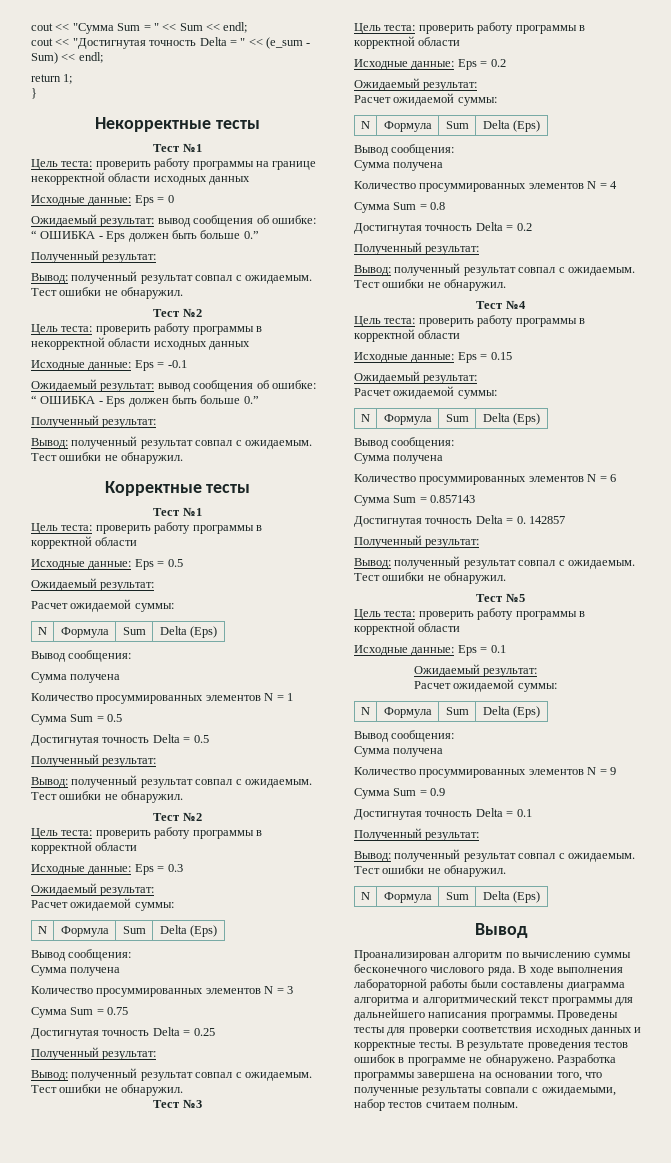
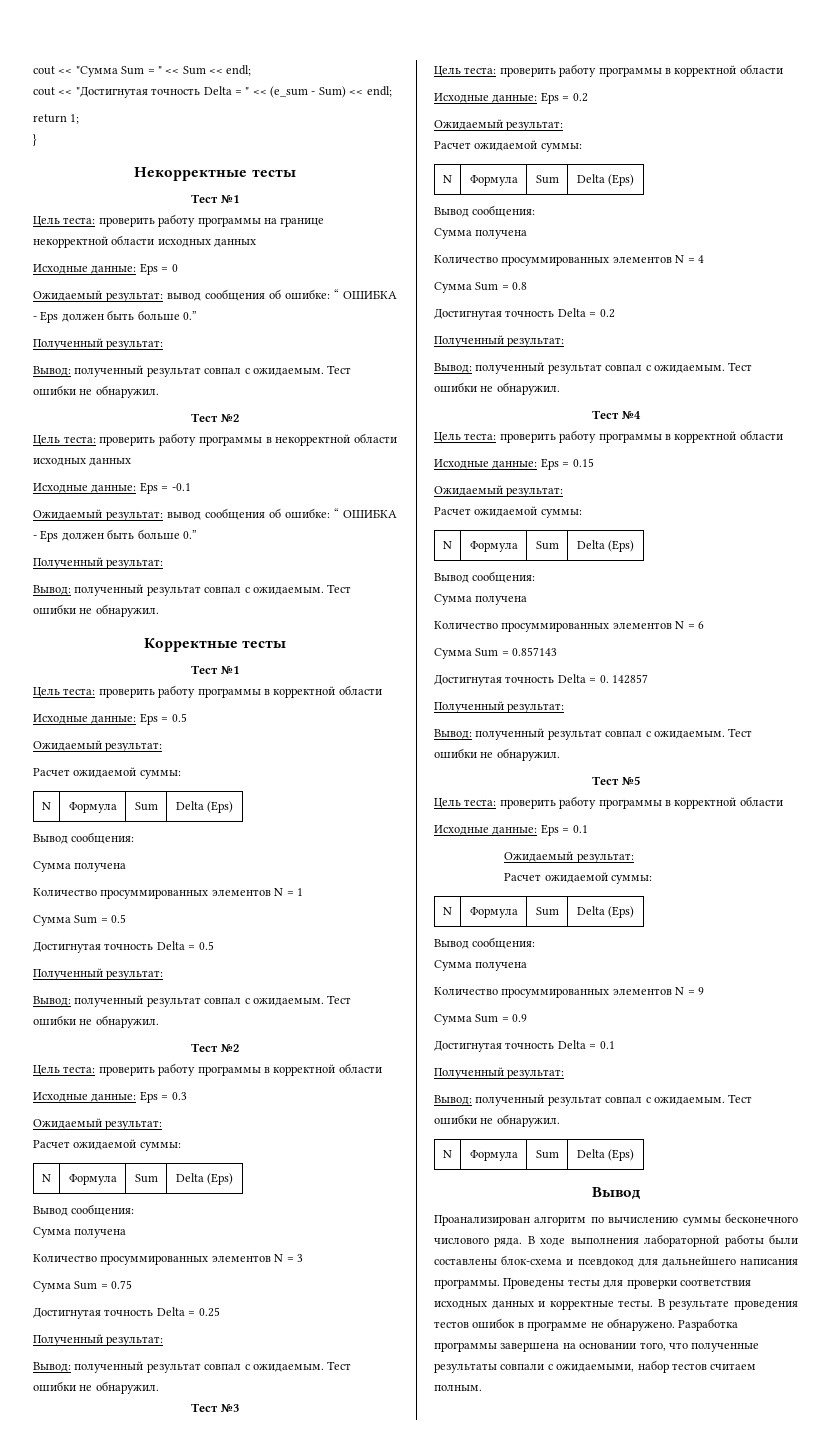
- В ходе выполнения лабораторной работы были составлены диаграмма алгоритма и алгоритмический текст программы для дальнейшего написания программы.
+ В ходе выполнения лабораторной работы были составлены блок-схема и псевдокод для дальнейшего написания программы.

